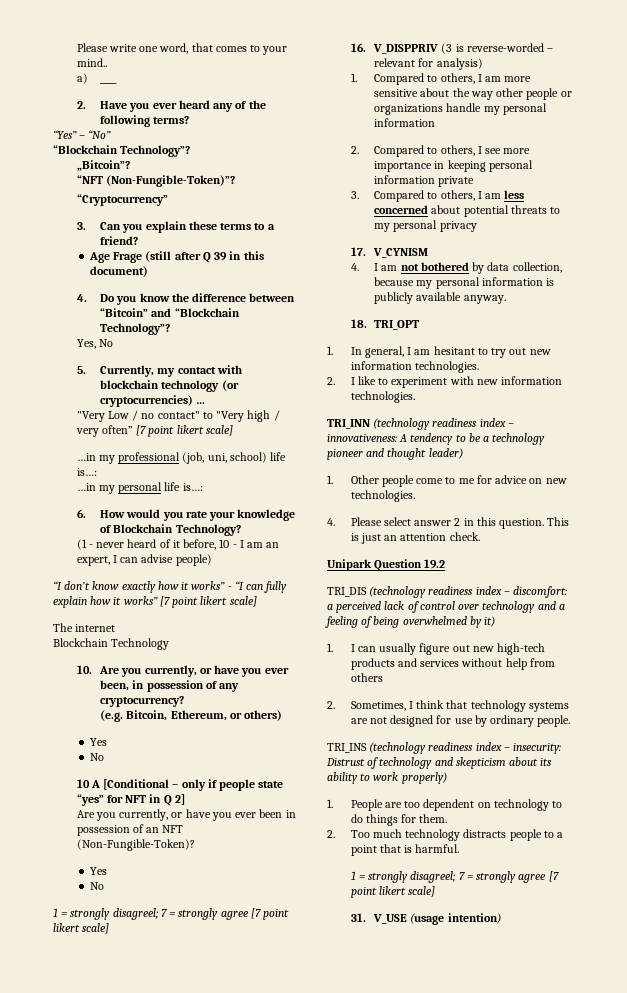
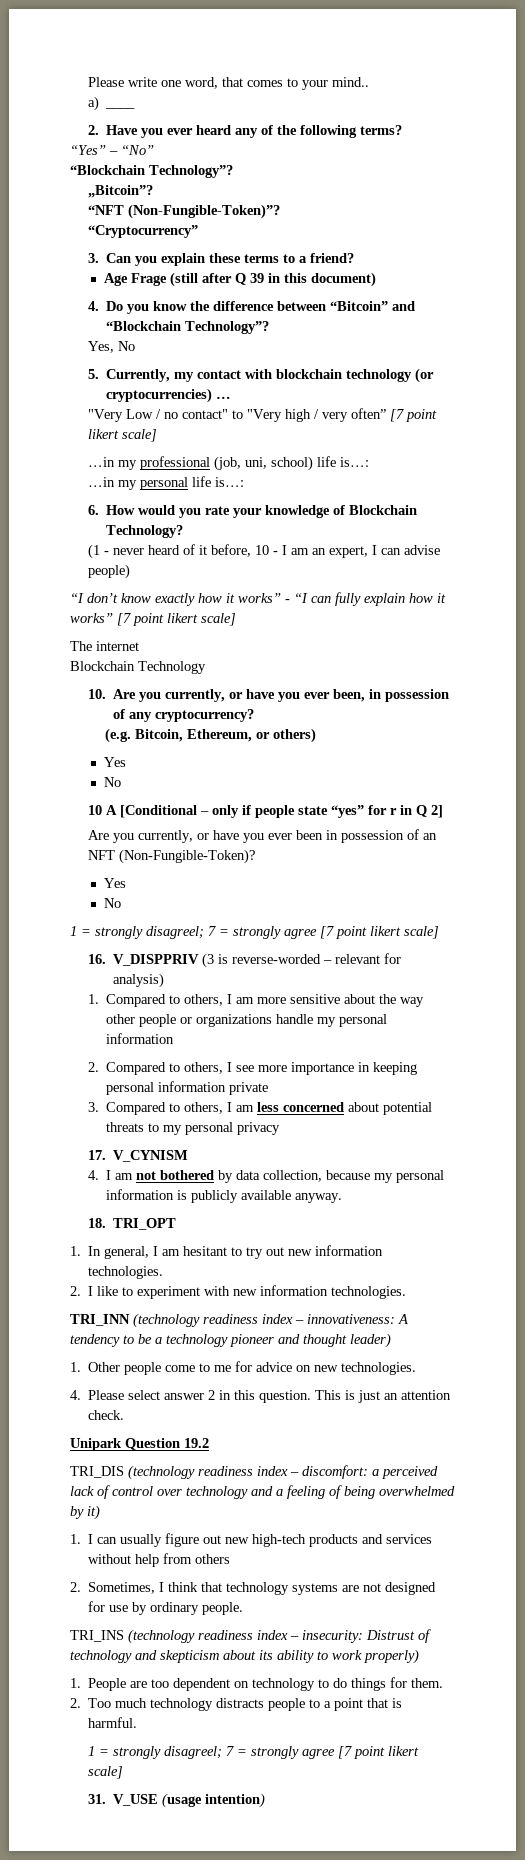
- 10 A [Conditional – only if people state “yes” for NFT in Q 2]
+ 10 A [Conditional – only if people state “yes” for r in Q 2]

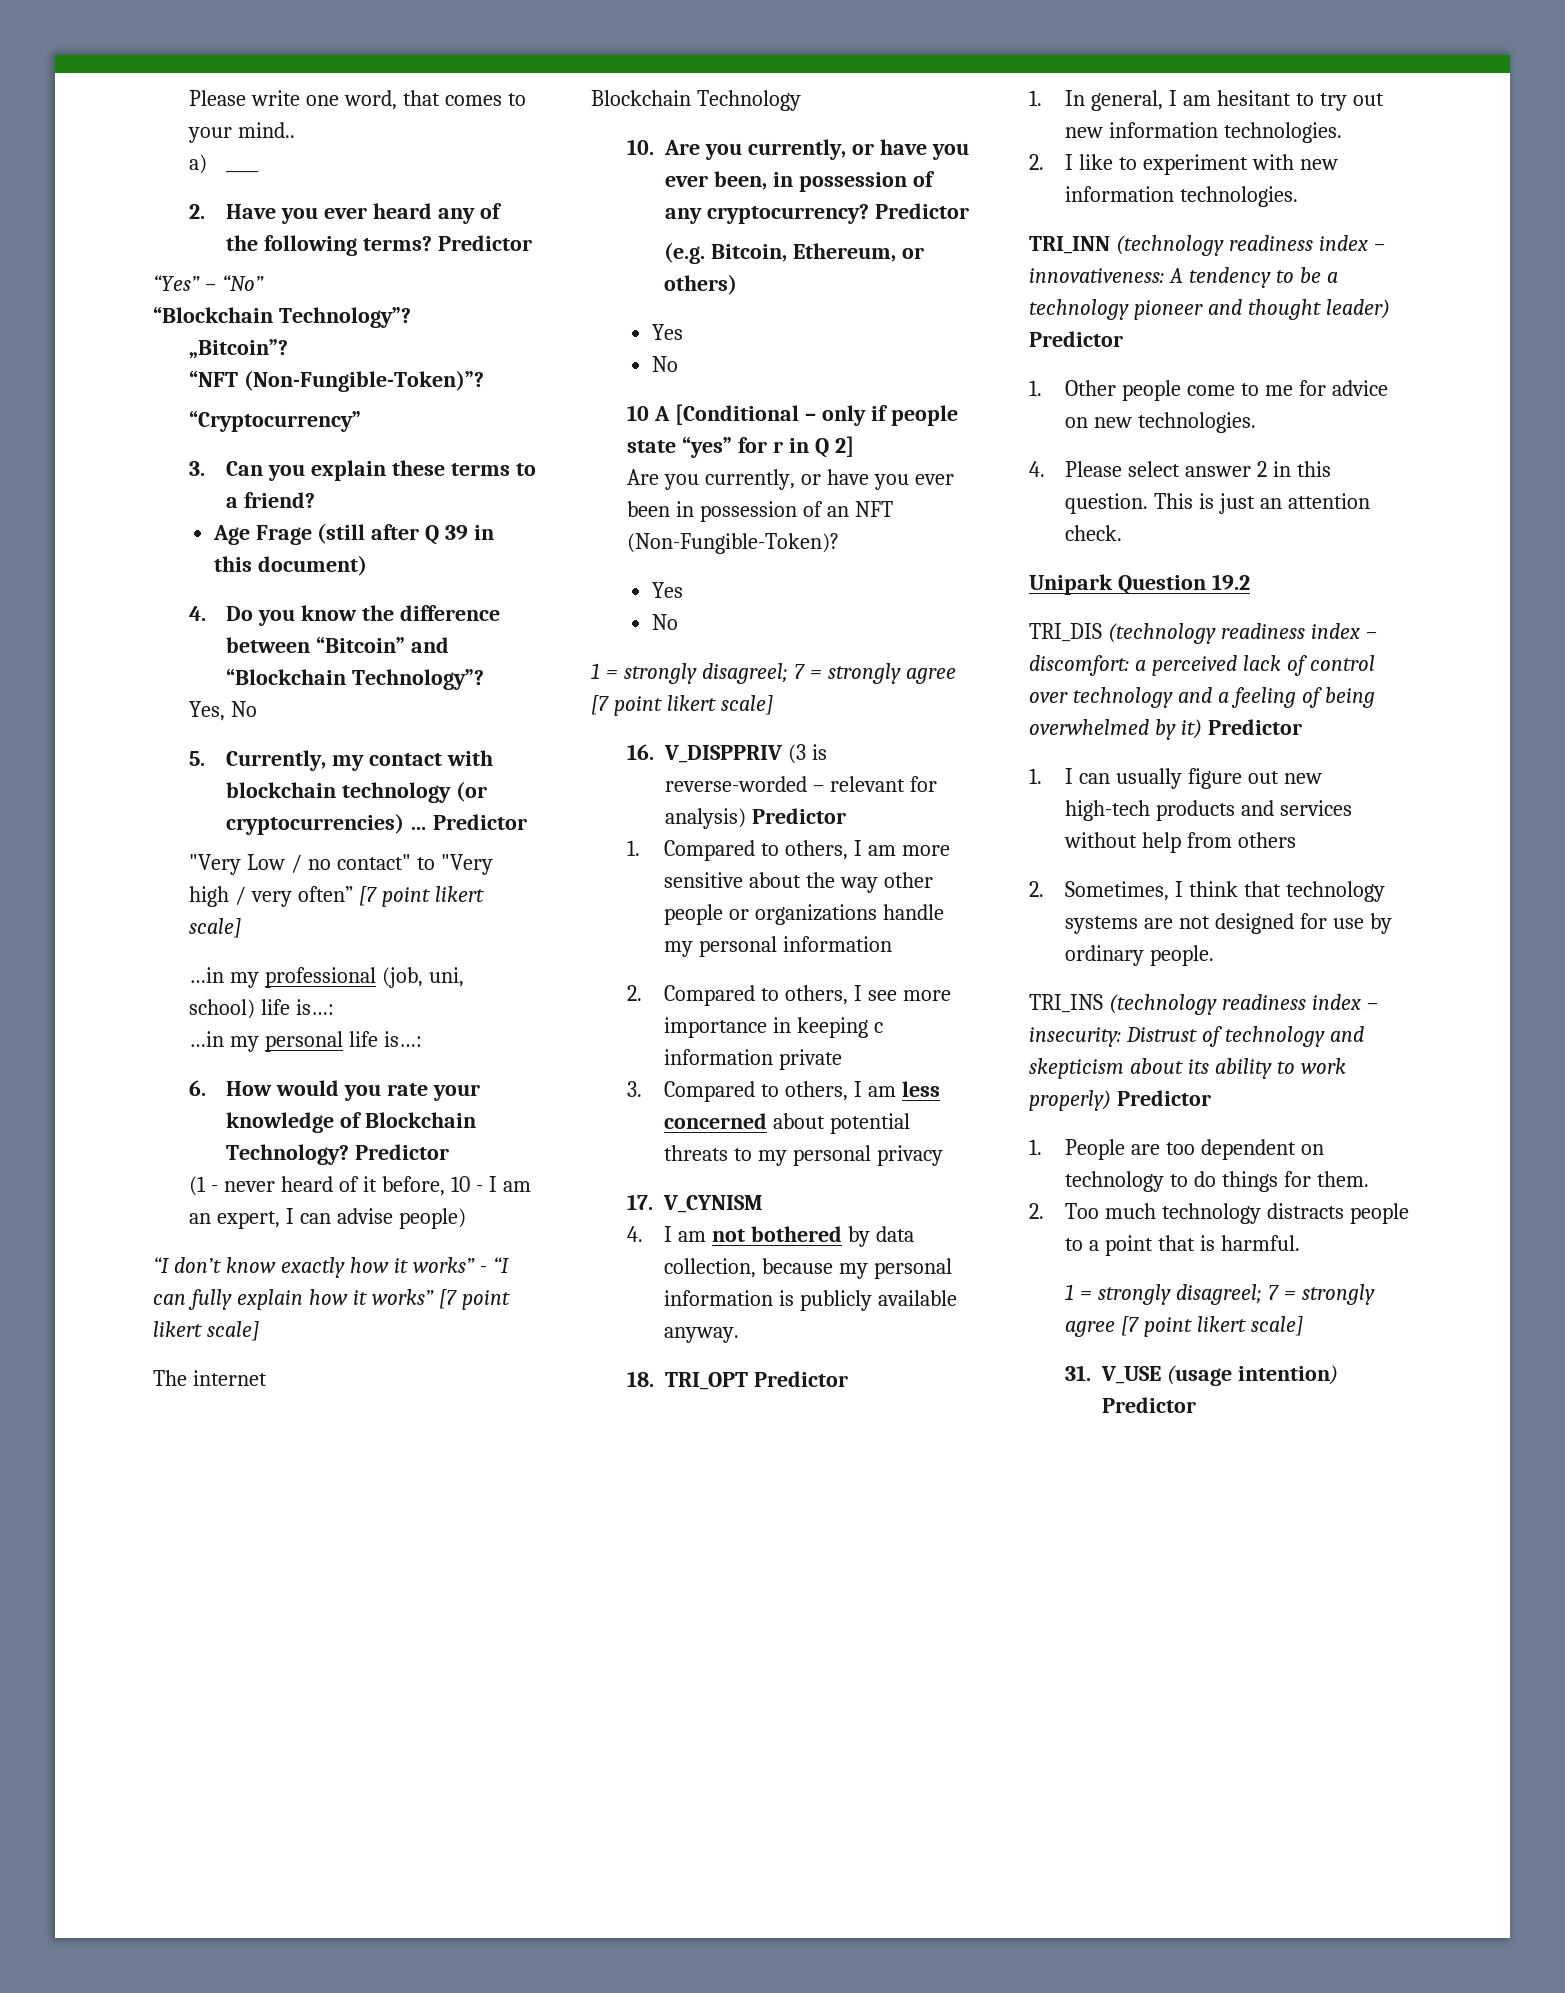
- 2. Have you ever heard any of the following terms?
+ 2. Have you ever heard any of the following terms? Predictor
- 5. Currently, my contact with blockchain technology (or cryptocurrencies) …
+ 5. Currently, my contact with blockchain technology (or cryptocurrencies) … Predictor
- 6. How would you rate your knowledge of Blockchain Technology?
+ 6. How would you rate your knowledge of Blockchain Technology? Predictor
- 10. Are you currently, or have you ever been, in possession of any cryptocurrency?
+ 10. Are you currently, or have you ever been, in possession of any cryptocurrency? Predictor
- 16. V_DISPPRIV (3 is reverse-worded – relevant for analysis)
+ 16. V_DISPPRIV (3 is reverse-worded – relevant for analysis) Predictor
- 2. Compared to others, I see more importance in keeping personal information private
+ 2. Compared to others, I see more importance in keeping c information private
- 18. TRI_OPT
+ 18. TRI_OPT Predictor
- TRI_INN (technology readiness index – innovativeness: A tendency to be a technology pioneer and thought leader)
+ TRI_INN (technology readiness index – innovativeness: A tendency to be a technology pioneer and thought leader) Predictor
- TRI_DIS (technology readiness index – discomfort: a perceived lack of control over technology and a feeling of being overwhelmed by it)
+ TRI_DIS (technology readiness index – discomfort: a perceived lack of control over technology and a feeling of being overwhelmed by it) Predictor
- TRI_INS (technology readiness index – insecurity: Distrust of technology and skepticism about its ability to work properly)
+ TRI_INS (technology readiness index – insecurity: Distrust of technology and skepticism about its ability to work properly) Predictor
- 31. V_USE (usage intention)
+ 31. V_USE (usage intention) Predictor

